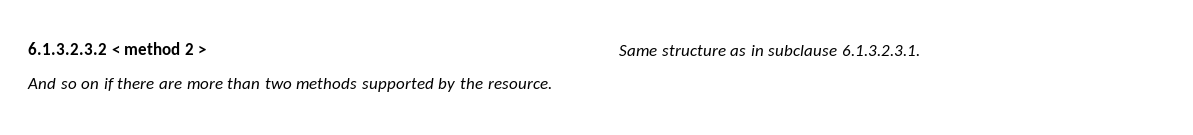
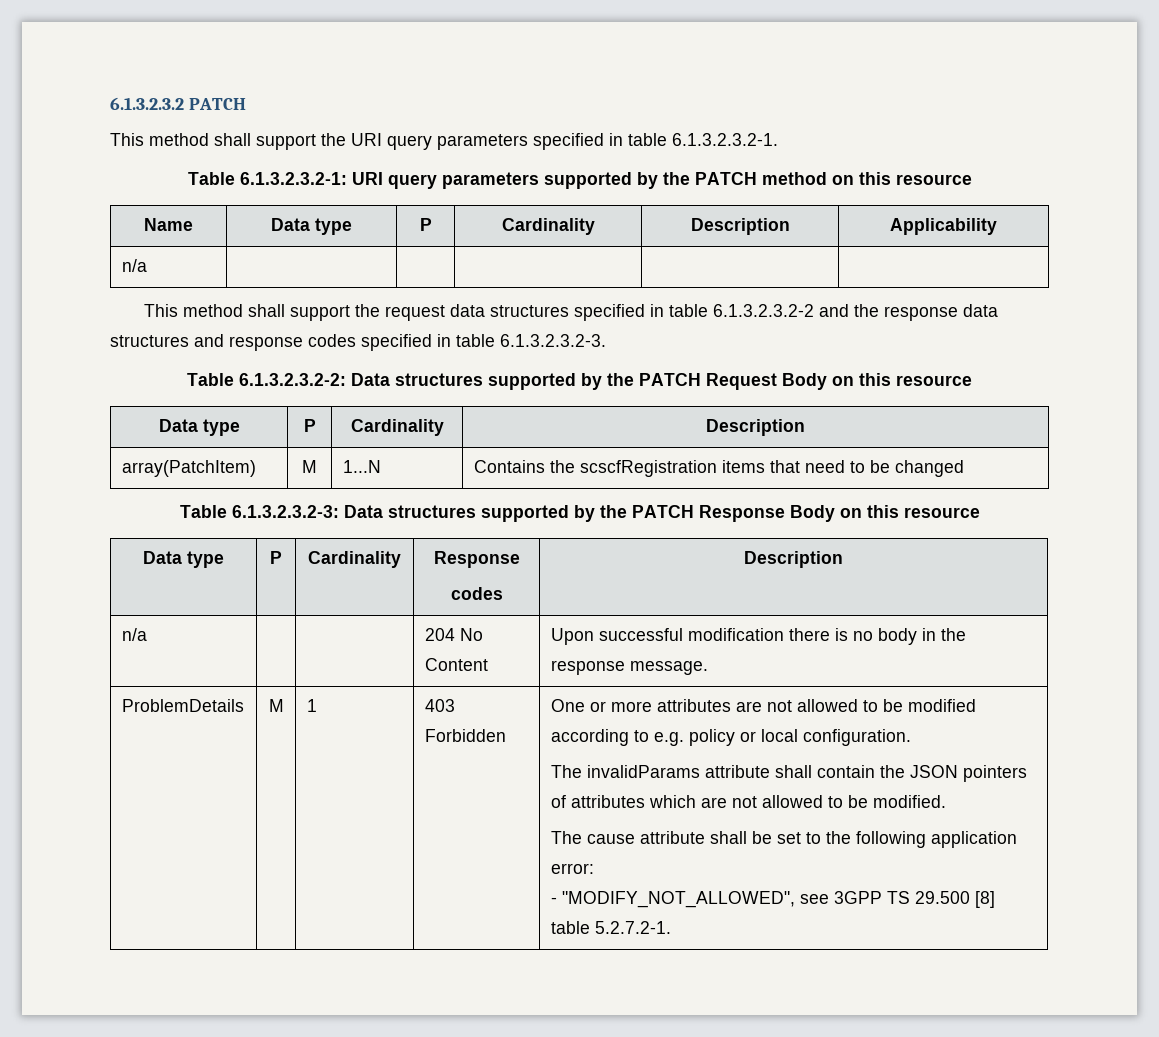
- 6.1.3.2.3.2 < method 2 >
- And so on if there are more than two methods supported by the resource. Same structure as in subclause 6.1.3.2.3.1.
+ 6.1.3.2.3.2 PATCH
+ This method shall support the URI query parameters specified in table 6.1.3.2.3.2-1.
+ Table 6.1.3.2.3.2-1: URI query parameters supported by the PATCH method on this resource
+ Name | Data type | P | Cardinality | Description | Applicability
+ n/a | | | | |
+ This method shall support the request data structures specified in table 6.1.3.2.3.2-2 and the response data structures and response codes specified in table 6.1.3.2.3.2-3.
+ Table 6.1.3.2.3.2-2: Data structures supported by the PATCH Request Body on this resource
+ Data type | P | Cardinality | Description
+ array(PatchItem) | M | 1...N | Contains the scscfRegistration items that need to be changed
+ Table 6.1.3.2.3.2-3: Data structures supported by the PATCH Response Body on this resource
+ Data type | P | Cardinality | Response
+ codes | Description
+ n/a | | | 204 No Content | Upon successful modification there is no body in the response message.
+ ProblemDetails | M | 1 | 403 Forbidden | One or more attributes are not allowed to be modified according to e.g. policy or local configuration.
+ The invalidParams attribute shall contain the JSON pointers of attributes which are not allowed to be modified.
+ The cause attribute shall be set to the following application error:
+ - "MODIFY_NOT_ALLOWED", see 3GPP TS 29.500 [8] table 5.2.7.2-1.

